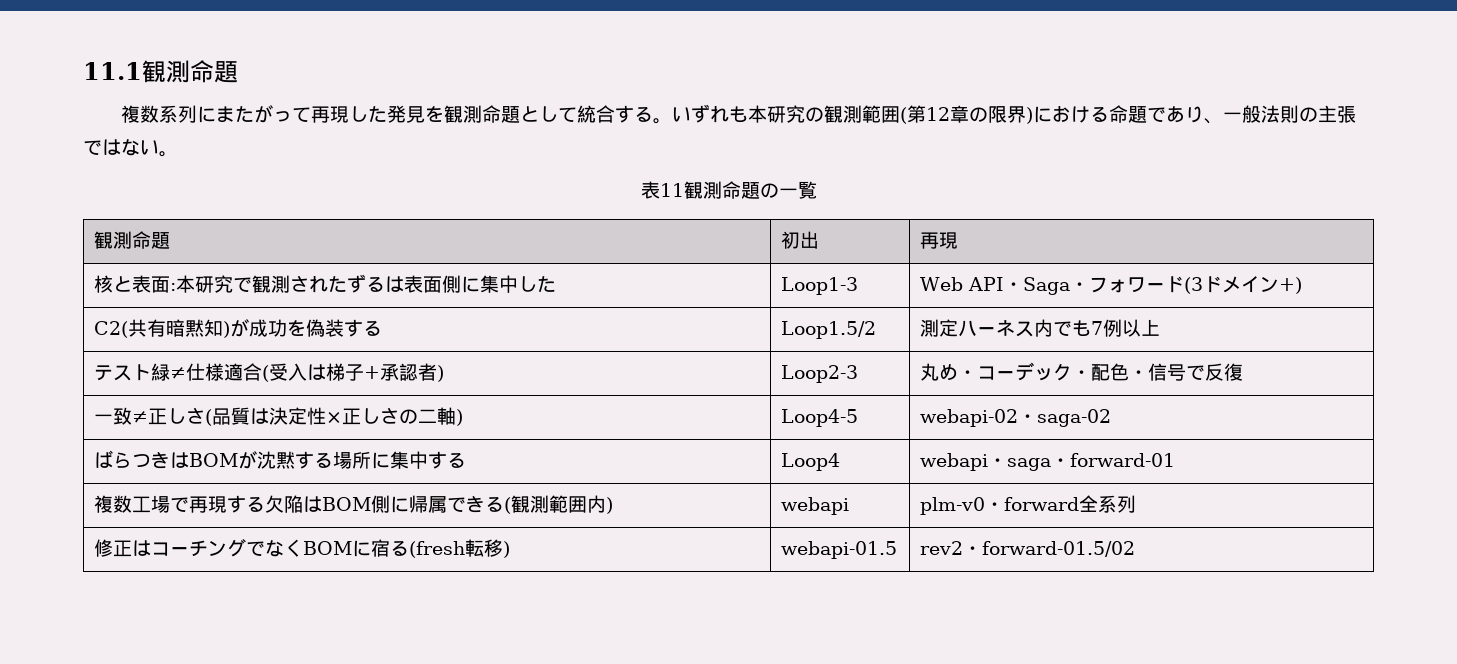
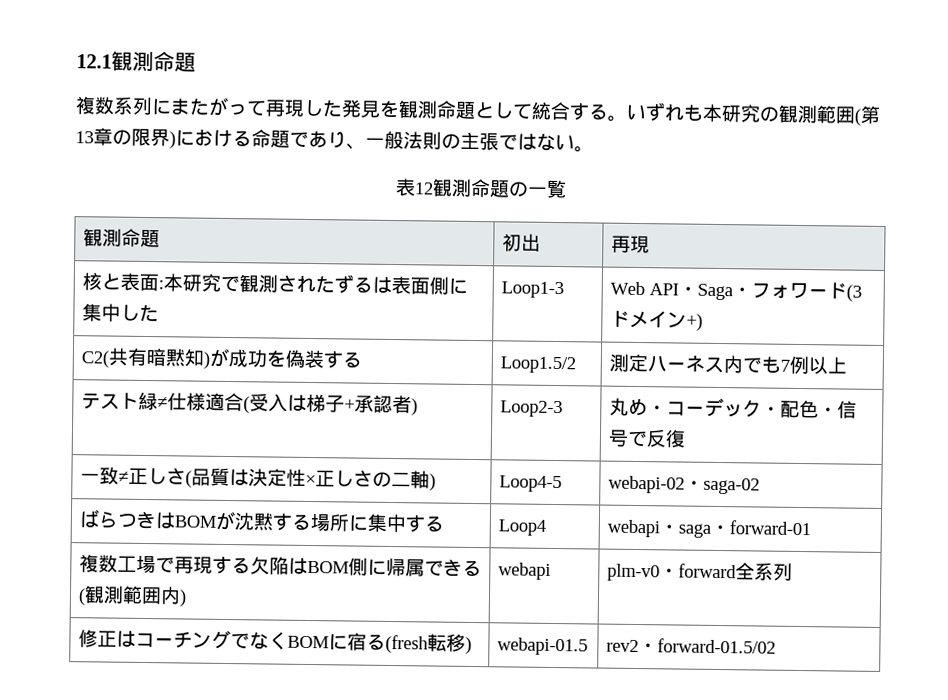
- 11.1観測命題
+ 12.1観測命題
- いずれも本研究の観測範囲(第12章の限界)における命題であり、一般法則の主張ではない。
+ いずれも本研究の観測範囲(第13章の限界)における命題であり、一般法則の主張ではない。
- 表11観測命題の一覧
+ 表12観測命題の一覧

